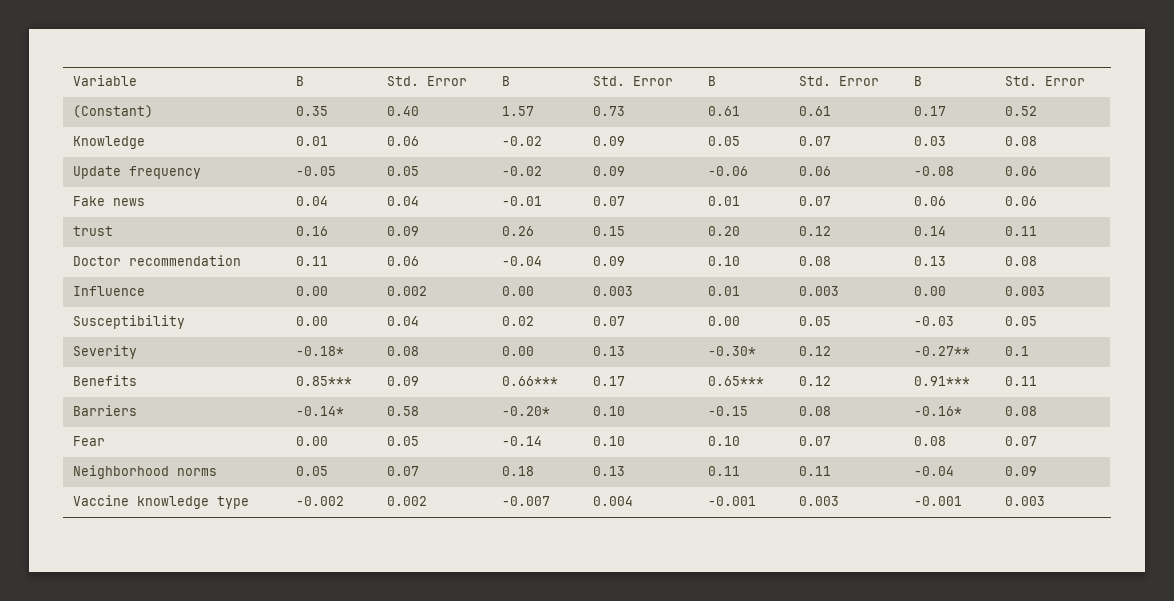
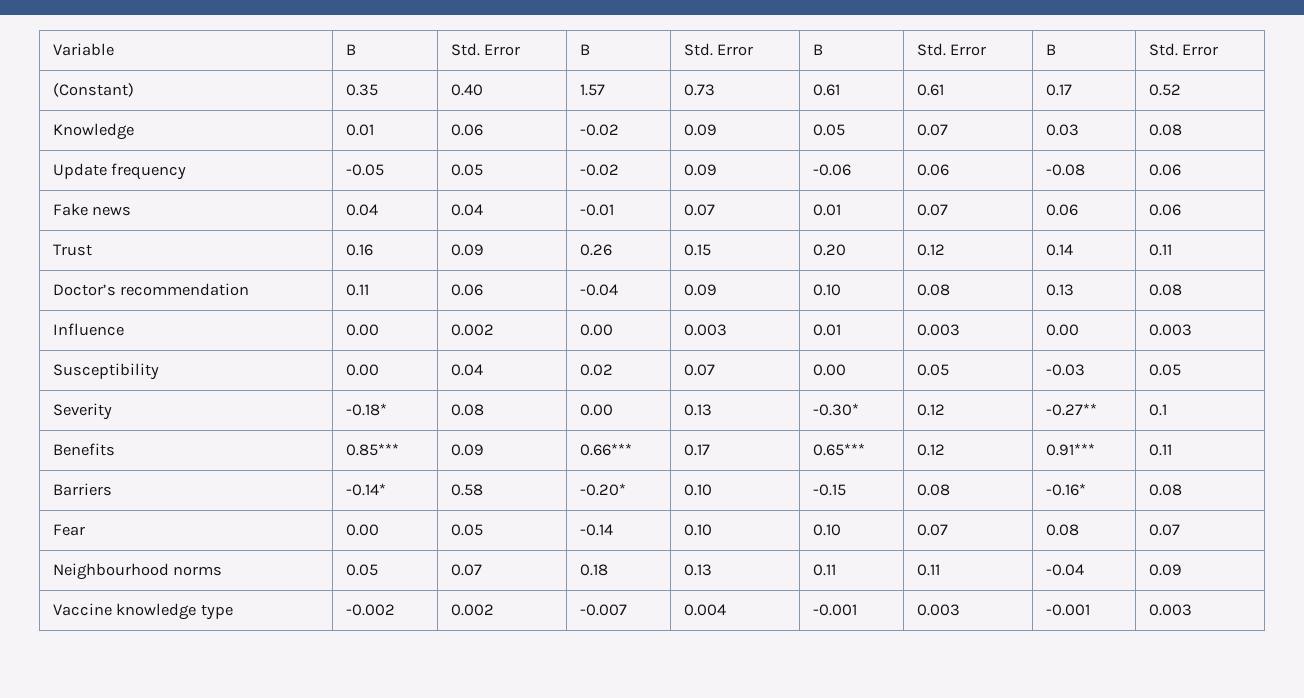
- trust | 0.16 | 0.09 | 0.26 | 0.15 | 0.20 | 0.12 | 0.14 | 0.11
+ Trust | 0.16 | 0.09 | 0.26 | 0.15 | 0.20 | 0.12 | 0.14 | 0.11
- Doctor recommendation | 0.11 | 0.06 | -0.04 | 0.09 | 0.10 | 0.08 | 0.13 | 0.08
+ Doctor’s recommendation | 0.11 | 0.06 | -0.04 | 0.09 | 0.10 | 0.08 | 0.13 | 0.08
- Neighborhood norms | 0.05 | 0.07 | 0.18 | 0.13 | 0.11 | 0.11 | -0.04 | 0.09
+ Neighbourhood norms | 0.05 | 0.07 | 0.18 | 0.13 | 0.11 | 0.11 | -0.04 | 0.09

